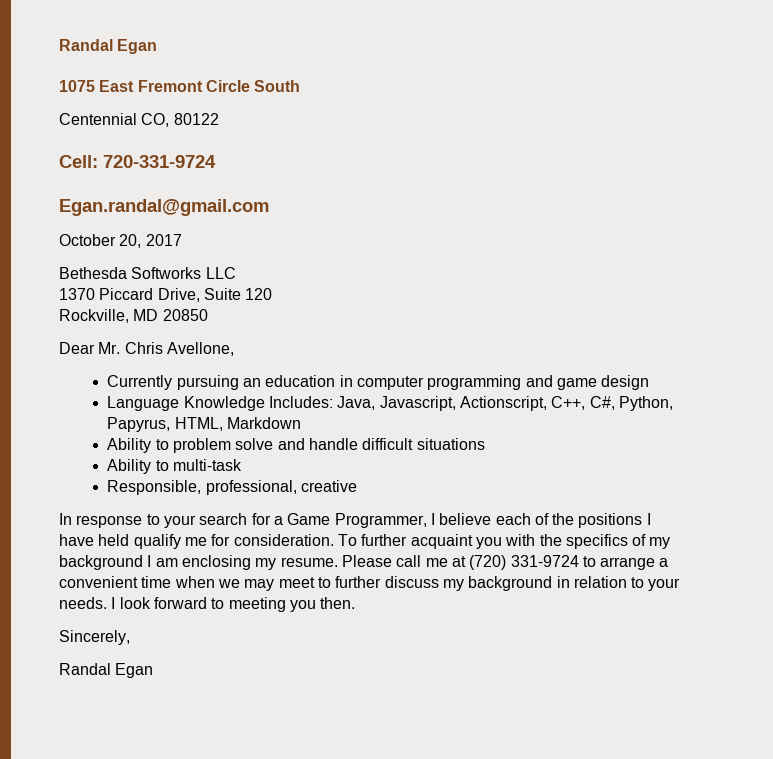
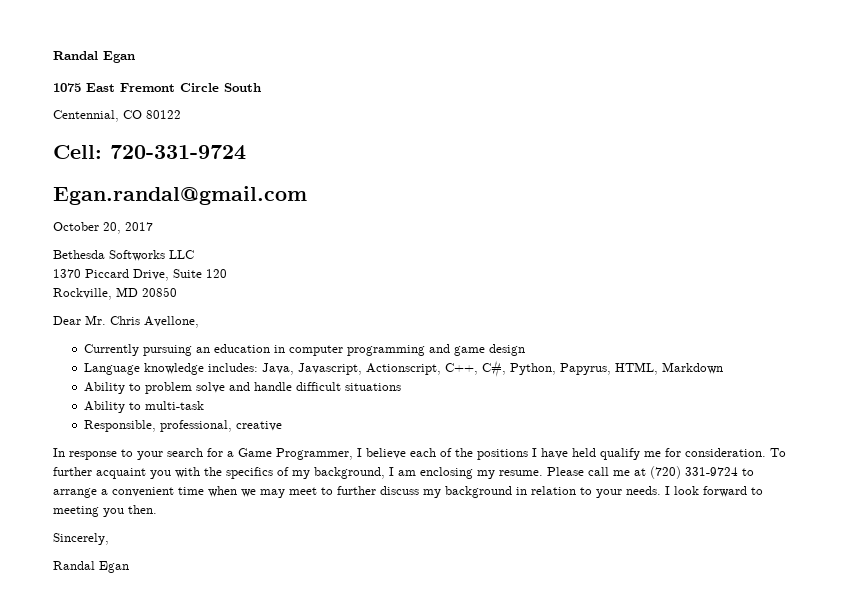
- Centennial CO, 80122
+ Centennial, CO 80122
- Language Knowledge Includes: Java, Javascript, Actionscript, C++, C#, Python, Papyrus, HTML, Markdown
+ Language knowledge includes: Java, Javascript, Actionscript, C++, C#, Python, Papyrus, HTML, Markdown
- To further acquaint you with the specifics of my background I am enclosing my resume.
+ To further acquaint you with the specifics of my background, I am enclosing my resume.

